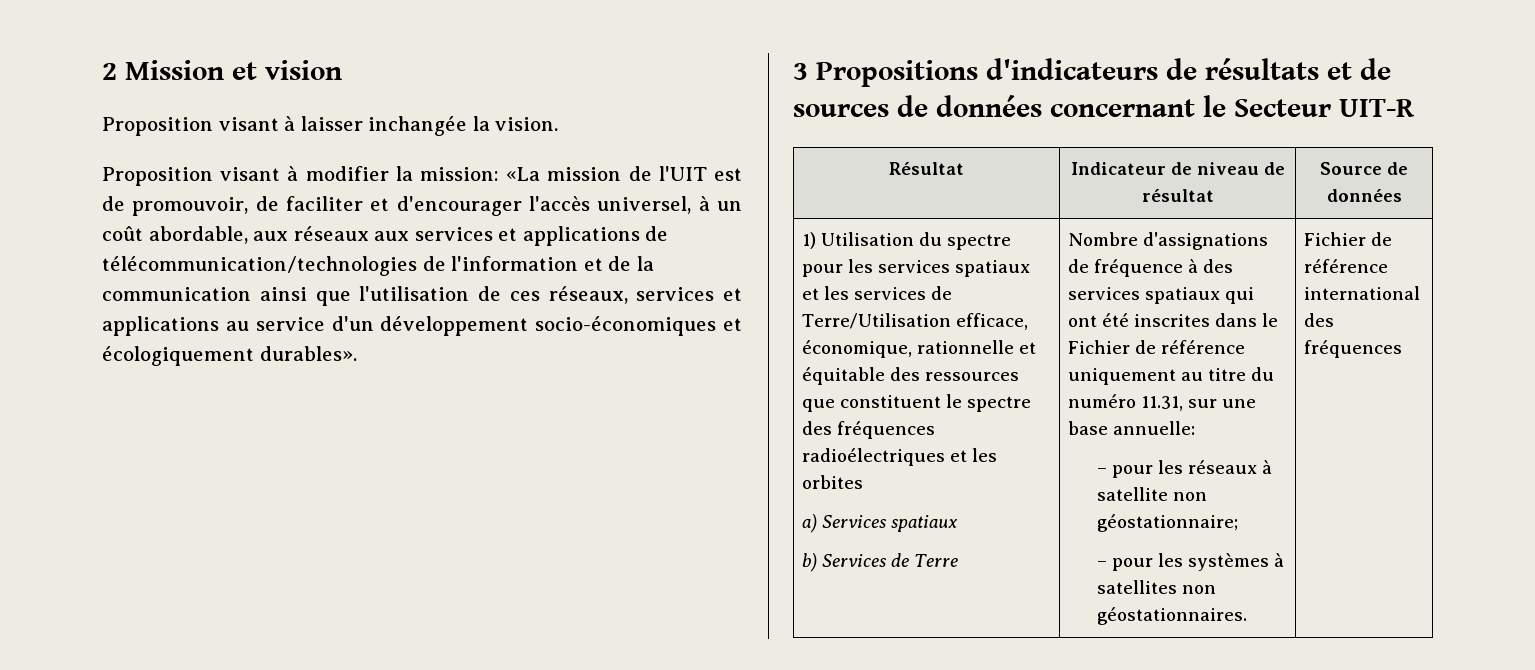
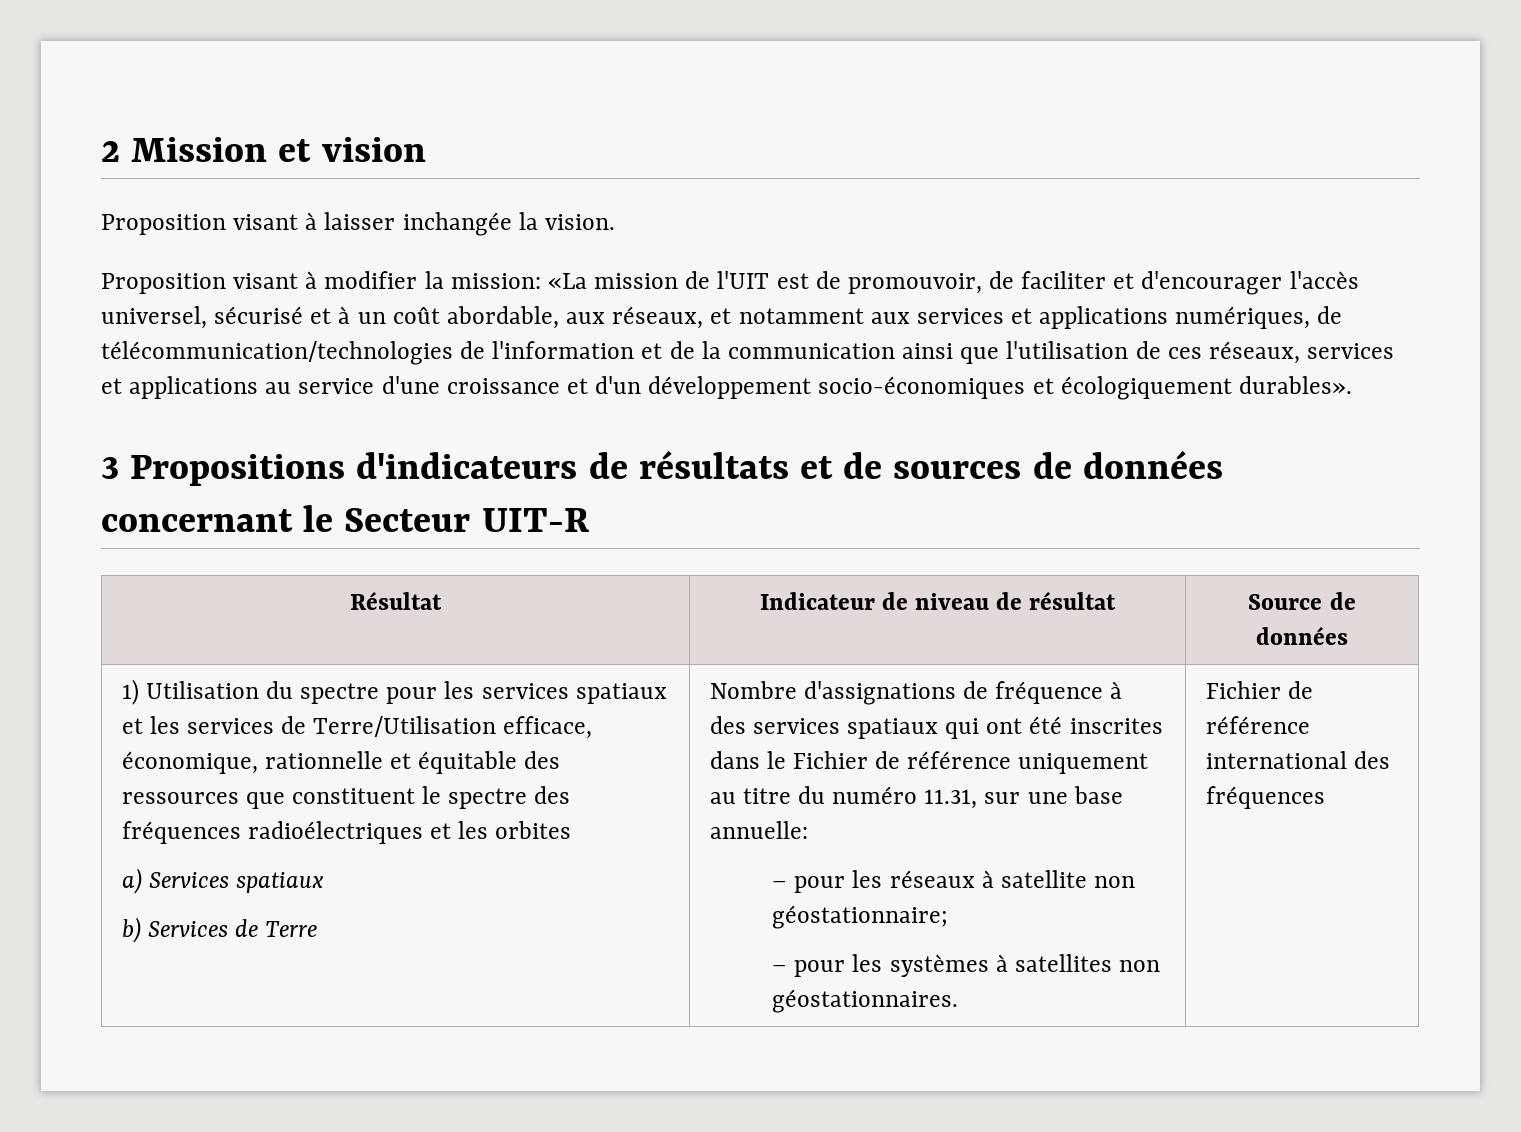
- Proposition visant à modifier la mission: «La mission de l'UIT est de promouvoir, de faciliter et d'encourager l'accès universel, à un coût abordable, aux réseaux aux services et applications de télécommunication/technologies de l'information et de la communication ainsi que l'utilisation de ces réseaux, services et applications au service d'un développement socio-économiques et écologiquement durables».
+ Proposition visant à modifier la mission: «La mission de l'UIT est de promouvoir, de faciliter et d'encourager l'accès universel, sécurisé et à un coût abordable, aux réseaux, et notamment aux services et applications numériques, de télécommunication/technologies de l'information et de la communication ainsi que l'utilisation de ces réseaux, services et applications au service d'une croissance et d'un développement socio-économiques et écologiquement durables».

